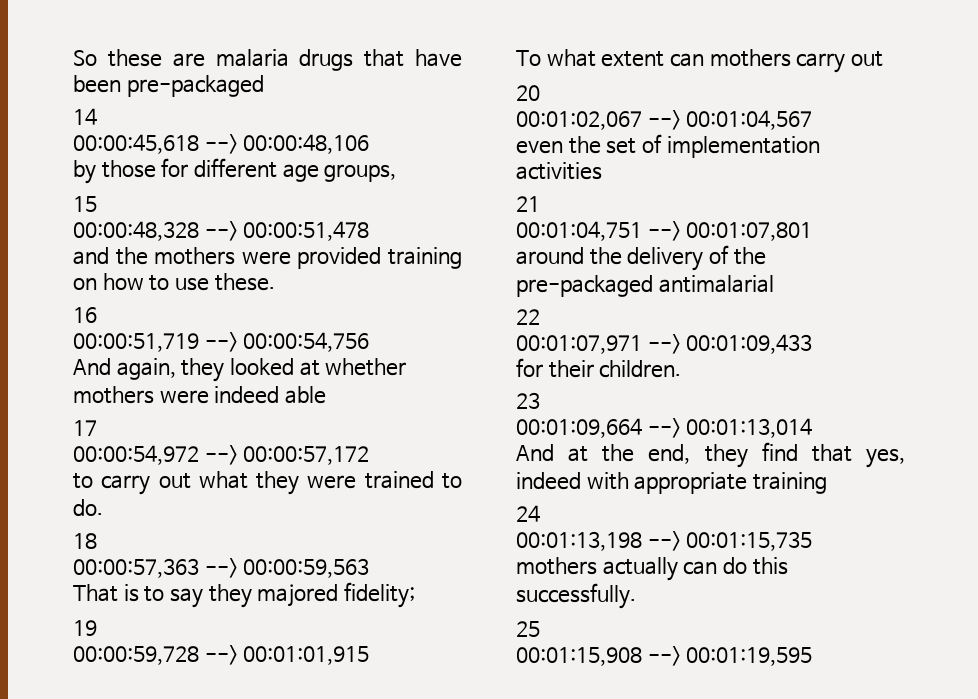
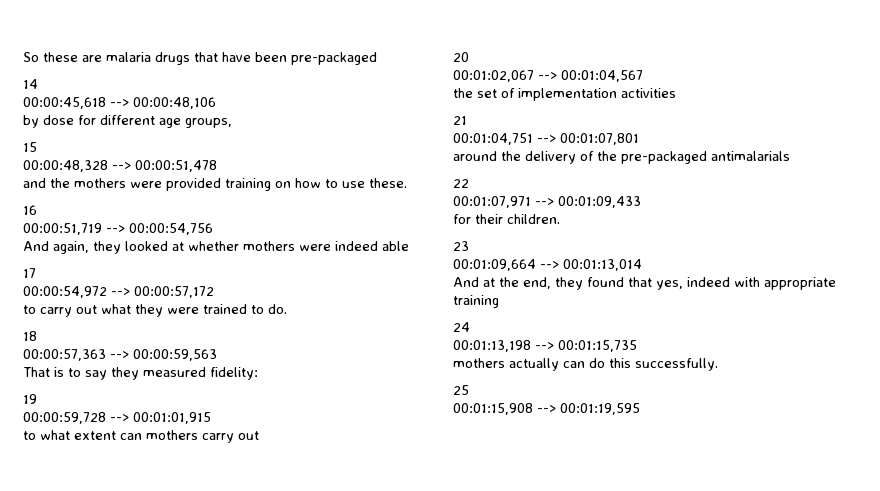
- by those for different age groups,
+ by dose for different age groups,
- That is to say they majored fidelity;
+ That is to say they measured fidelity:
- To what extent can mothers carry out
+ to what extent can mothers carry out
- even the set of implementation activities
+ the set of implementation activities
- around the delivery of the pre-packaged antimalarial
+ around the delivery of the pre-packaged antimalarials
- And at the end, they find that yes, indeed with appropriate training
+ And at the end, they found that yes, indeed with appropriate training

